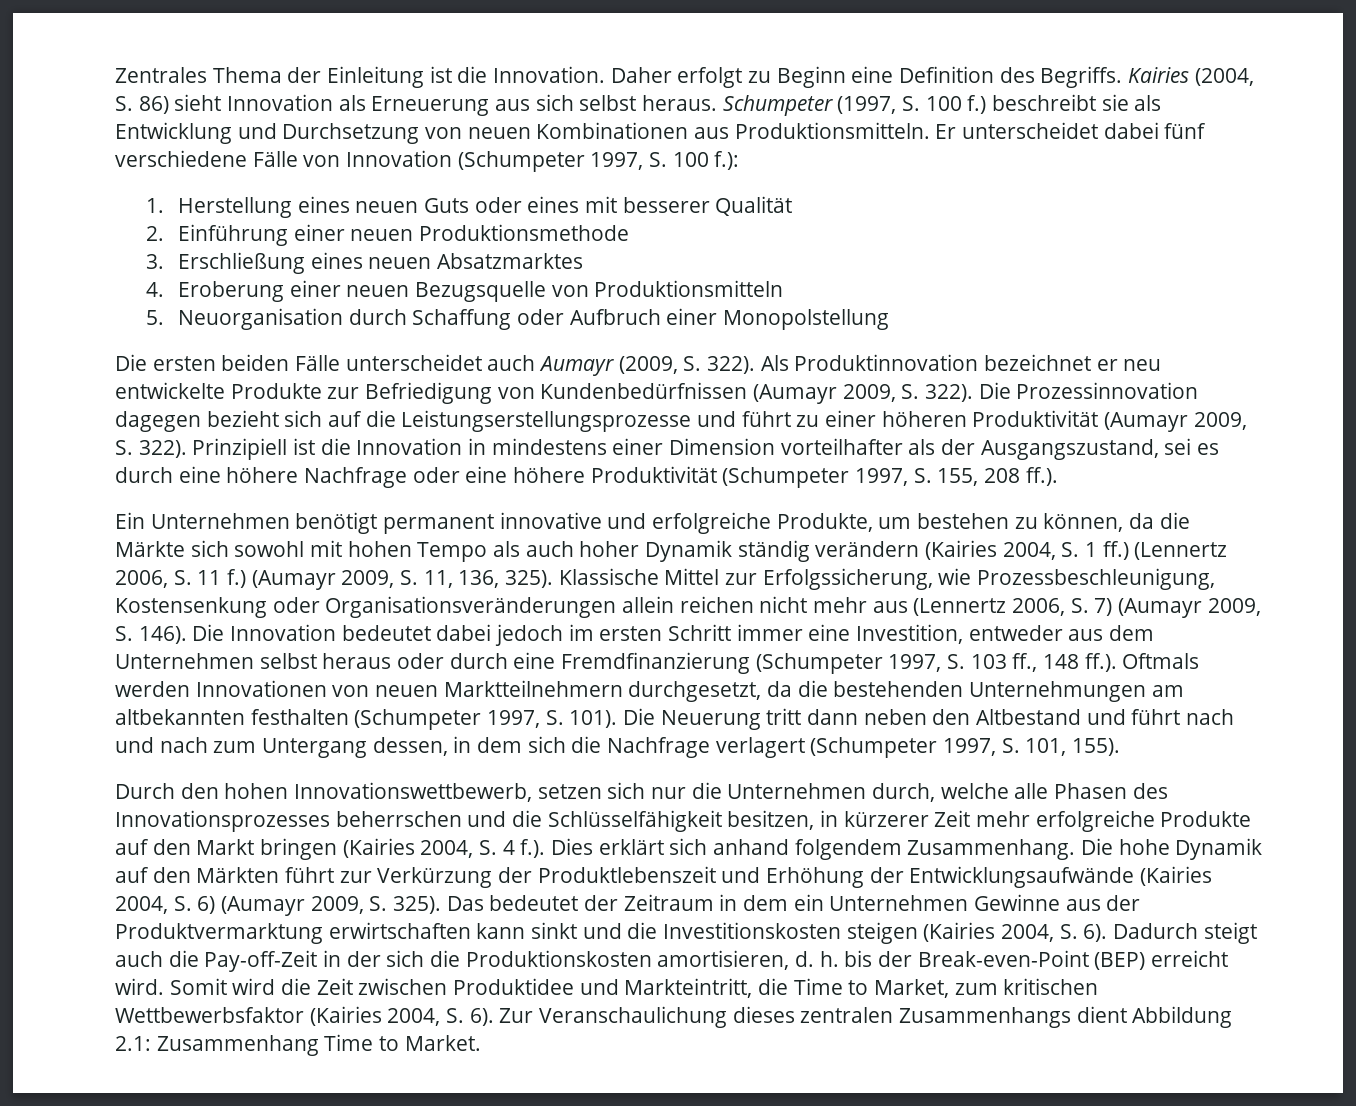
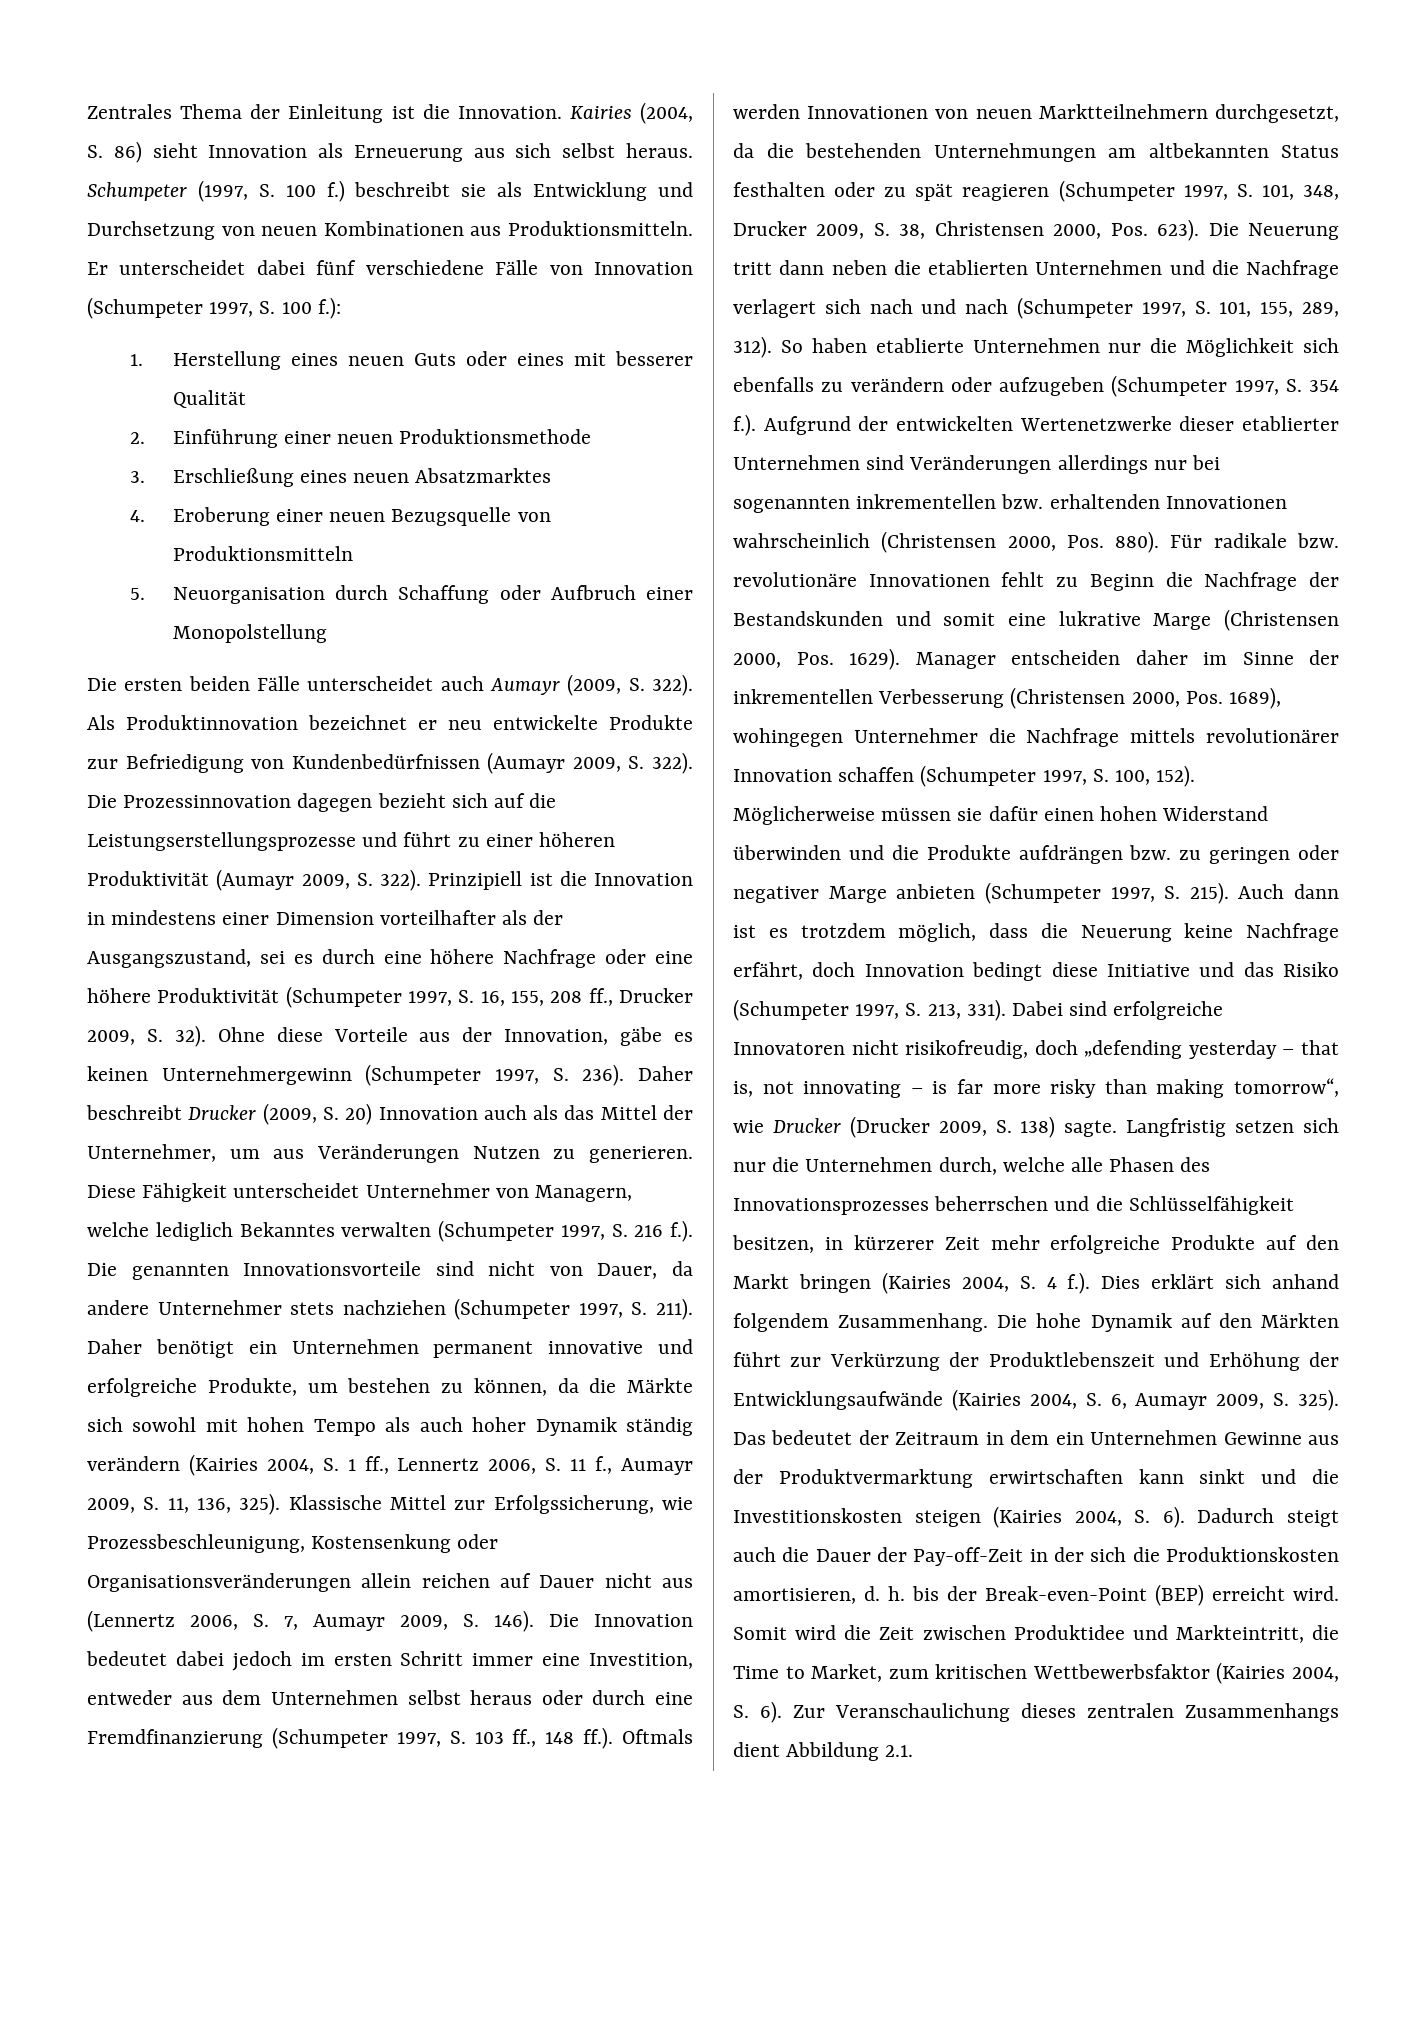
- Daher erfolgt zu Beginn eine Definition des Begriffs.
- Prinzipiell ist die Innovation in mindestens einer Dimension vorteilhafter als der Ausgangszustand, sei es durch eine höhere Nachfrage oder eine höhere Produktivität (Schumpeter 1997, S. 155, 208 ff.).
- Ein Unternehmen benötigt permanent innovative und erfolgreiche Produkte, um bestehen zu können, da die Märkte sich sowohl mit hohen Tempo als auch hoher Dynamik ständig verändern (Kairies 2004, S. 1 ff.) (Lennertz 2006, S. 11 f.) (Aumayr 2009, S. 11, 136, 325).
+ Prinzipiell ist die Innovation in mindestens einer Dimension vorteilhafter als der Ausgangszustand, sei es durch eine höhere Nachfrage oder eine höhere Produktivität (Schumpeter 1997, S. 16, 155, 208 ff., Drucker 2009, S. 32). Ohne diese Vorteile aus der Innovation, gäbe es keinen Unternehmergewinn (Schumpeter 1997, S. 236). Daher beschreibt Drucker (2009, S. 20) Innovation auch als das Mittel der Unternehmer, um aus Veränderungen Nutzen zu generieren. Diese Fähigkeit unterscheidet Unternehmer von Managern, welche lediglich Bekanntes verwalten (Schumpeter 1997, S. 216 f.). Die genannten Innovationsvorteile sind nicht von Dauer, da andere Unternehmer stets nachziehen (Schumpeter 1997, S. 211). Daher benötigt ein Unternehmen permanent innovative und erfolgreiche Produkte, um bestehen zu können, da die Märkte sich sowohl mit hohen Tempo als auch hoher Dynamik ständig verändern (Kairies 2004, S. 1 ff., Lennertz 2006, S. 11 f., Aumayr 2009, S. 11, 136, 325).
- Klassische Mittel zur Erfolgssicherung, wie Prozessbeschleunigung, Kostensenkung oder Organisationsveränderungen allein reichen nicht mehr aus (Lennertz 2006, S. 7) (Aumayr 2009, S. 146).
+ Klassische Mittel zur Erfolgssicherung, wie Prozessbeschleunigung, Kostensenkung oder Organisationsveränderungen allein reichen auf Dauer nicht aus (Lennertz 2006, S. 7, Aumayr 2009, S. 146).
- Die Innovation bedeutet dabei jedoch im ersten Schritt immer eine Investition, entweder aus dem Unternehmen selbst heraus oder durch eine Fremdfinanzierung (Schumpeter 1997, S. 103 ff., 148 ff.). Oftmals werden Innovationen von neuen Marktteilnehmern durchgesetzt, da die bestehenden Unternehmungen am altbekannten festhalten (Schumpeter 1997, S. 101).
+ Die Innovation bedeutet dabei jedoch im ersten Schritt immer eine Investition, entweder aus dem Unternehmen selbst heraus oder durch eine Fremdfinanzierung (Schumpeter 1997, S. 103 ff., 148 ff.). Oftmals werden Innovationen von neuen Marktteilnehmern durchgesetzt, da die bestehenden Unternehmungen am altbekannten Status festhalten oder zu spät reagieren (Schumpeter 1997, S. 101, 348, Drucker 2009, S. 38, Christensen 2000, Pos. 623).
- Die Neuerung tritt dann neben den Altbestand und führt nach und nach zum Untergang dessen, in dem sich die Nachfrage verlagert (Schumpeter 1997, S. 101, 155).
- Durch den hohen Innovationswettbewerb, setzen sich nur die Unternehmen durch, welche alle Phasen des Innovationsprozesses beherrschen und die Schlüsselfähigkeit besitzen, in kürzerer Zeit mehr erfolgreiche Produkte auf den Markt bringen (Kairies 2004, S. 4 f.). Dies erklärt sich anhand folgendem Zusammenhang.
+ Die Neuerung tritt dann neben die etablierten Unternehmen und die Nachfrage verlagert sich nach und nach (Schumpeter 1997, S. 101, 155, 289, 312). So haben etablierte Unternehmen nur die Möglichkeit sich ebenfalls zu verändern oder aufzugeben (Schumpeter 1997, S. 354 f.). Aufgrund der entwickelten Wertenetzwerke dieser etablierter Unternehmen sind Veränderungen allerdings nur bei sogenannten inkrementellen bzw. erhaltenden Innovationen wahrscheinlich (Christensen 2000, Pos. 880). Für radikale bzw. revolutionäre Innovationen fehlt zu Beginn die Nachfrage der Bestandskunden und somit eine lukrative Marge (Christensen 2000, Pos. 1629). Manager entscheiden daher im Sinne der inkrementellen Verbesserung (Christensen 2000, Pos. 1689), wohingegen Unternehmer die Nachfrage mittels revolutionärer Innovation schaffen (Schumpeter 1997, S. 100, 152). Möglicherweise müssen sie dafür einen hohen Widerstand überwinden und die Produkte aufdrängen bzw. zu geringen oder negativer Marge anbieten (Schumpeter 1997, S. 215). Auch dann ist es trotzdem möglich, dass die Neuerung keine Nachfrage erfährt, doch Innovation bedingt diese Initiative und das Risiko (Schumpeter 1997, S. 213, 331). Dabei sind erfolgreiche Innovatoren nicht risikofreudig, doch „defending yesterday – that is, not innovating – is far more risky than making tomorrow“, wie Drucker (Drucker 2009, S. 138) sagte. Langfristig setzen sich nur die Unternehmen durch, welche alle Phasen des Innovationsprozesses beherrschen und die Schlüsselfähigkeit besitzen, in kürzerer Zeit mehr erfolgreiche Produkte auf den Markt bringen (Kairies 2004, S. 4 f.). Dies erklärt sich anhand folgendem Zusammenhang.
- Die hohe Dynamik auf den Märkten führt zur Verkürzung der Produktlebenszeit und Erhöhung der Entwicklungsaufwände (Kairies 2004, S. 6) (Aumayr 2009, S. 325).
+ Die hohe Dynamik auf den Märkten führt zur Verkürzung der Produktlebenszeit und Erhöhung der Entwicklungsaufwände (Kairies 2004, S. 6, Aumayr 2009, S. 325).
- Dadurch steigt auch die Pay-off-Zeit in der sich die Produktionskosten amortisieren, d. h. bis der Break-even-Point (BEP) erreicht wird.
+ Dadurch steigt auch die Dauer der Pay-off-Zeit in der sich die Produktionskosten amortisieren, d. h. bis der Break-even-Point (BEP) erreicht wird.
- Zur Veranschaulichung dieses zentralen Zusammenhangs dient Abbildung 2.1: Zusammenhang Time to Market.
+ Zur Veranschaulichung dieses zentralen Zusammenhangs dient Abbildung 2.1.

